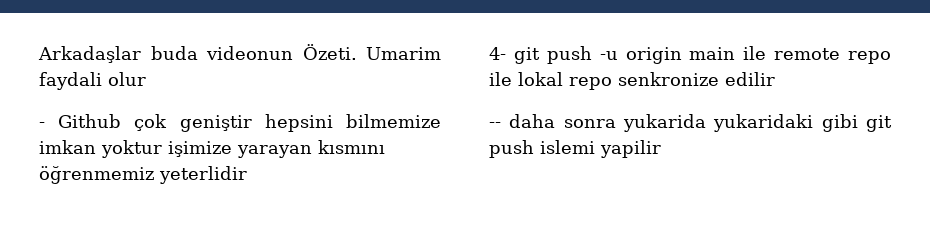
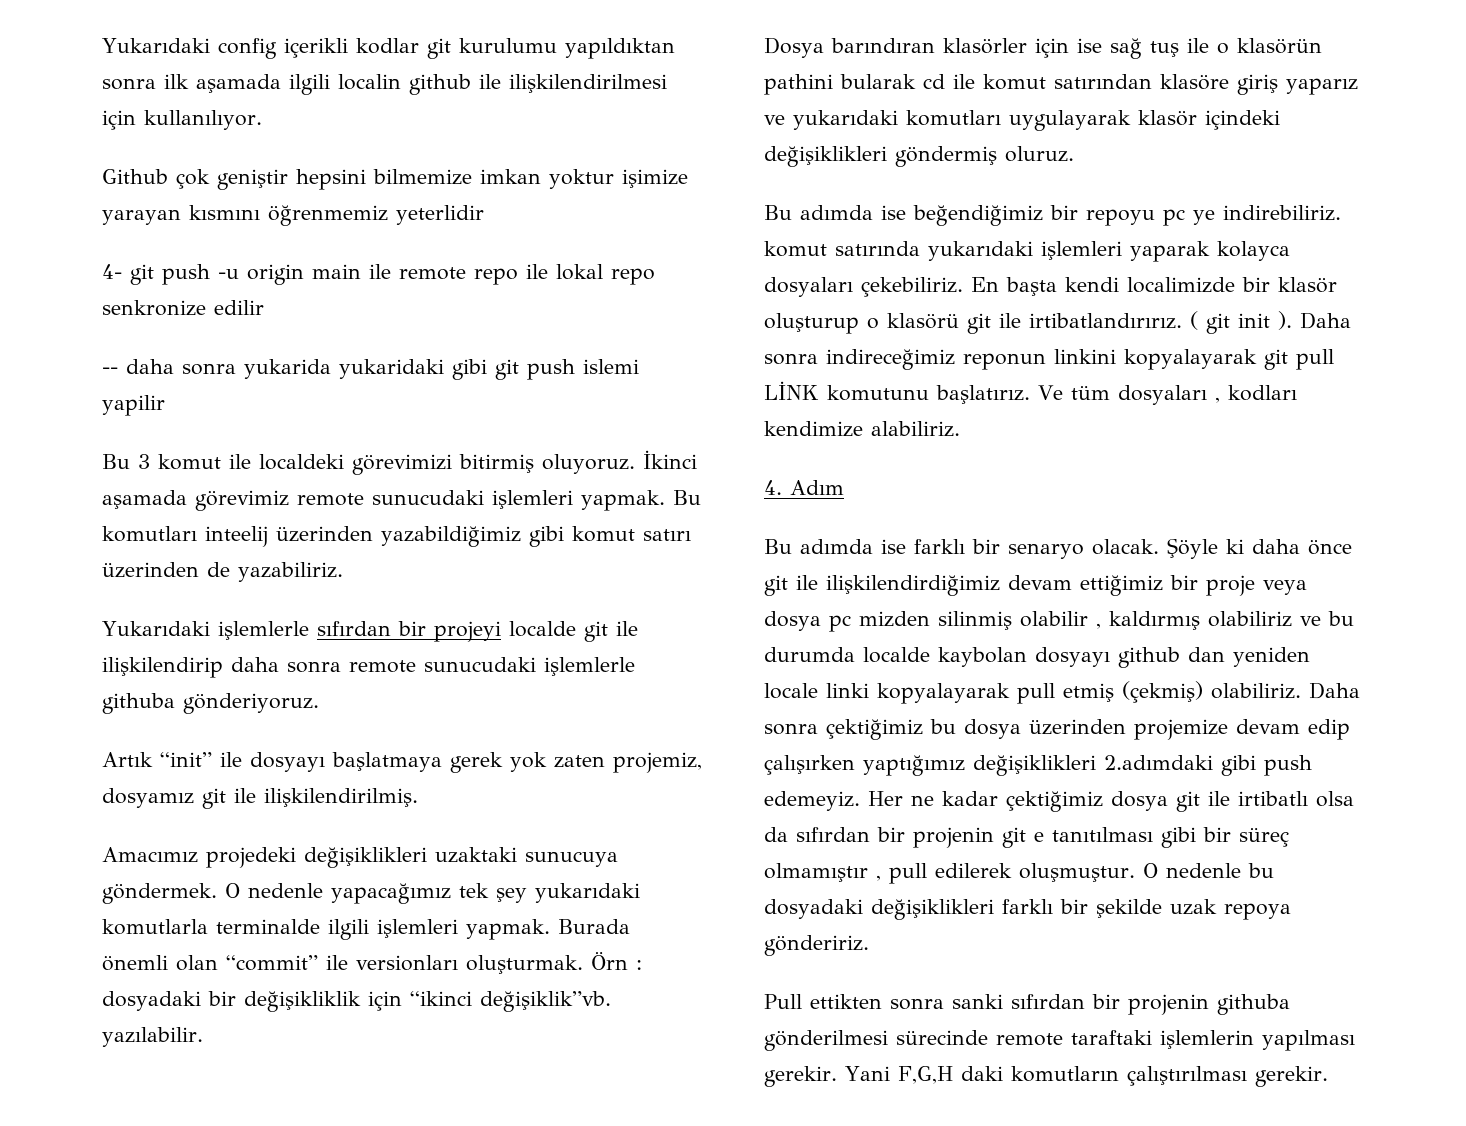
- Arkadaşlar buda videonun Özeti. Umarim faydali olur
- - Github çok geniştir hepsini bilmemize imkan yoktur işimize yarayan kısmını öğrenmemiz yeterlidir
+ Yukarıdaki config içerikli kodlar git kurulumu yapıldıktan sonra ilk aşamada ilgili localin github ile ilişkilendirilmesi için kullanılıyor.
+ Github çok geniştir hepsini bilmemize imkan yoktur işimize yarayan kısmını öğrenmemiz yeterlidir
+ Bu 3 komut ile localdeki görevimizi bitirmiş oluyoruz. İkinci aşamada görevimiz remote sunucudaki işlemleri yapmak. Bu komutları inteelij üzerinden yazabildiğimiz gibi komut satırı üzerinden de yazabiliriz.
+ Yukarıdaki işlemlerle sıfırdan bir projeyi localde git ile ilişkilendirip daha sonra remote sunucudaki işlemlerle githuba gönderiyoruz.
+ Artık “init” ile dosyayı başlatmaya gerek yok zaten projemiz, dosyamız git ile ilişkilendirilmiş.
+ Amacımız projedeki değişiklikleri uzaktaki sunucuya göndermek. O nedenle yapacağımız tek şey yukarıdaki komutlarla terminalde ilgili işlemleri yapmak. Burada önemli olan “commit” ile versionları oluşturmak. Örn : dosyadaki bir değişikliklik için “ikinci değişiklik”vb. yazılabilir.
+ Dosya barındıran klasörler için ise sağ tuş ile o klasörün pathini bularak cd ile komut satırından klasöre giriş yaparız ve yukarıdaki komutları uygulayarak klasör içindeki değişiklikleri göndermiş oluruz.
+ Bu adımda ise beğendiğimiz bir repoyu pc ye indirebiliriz. komut satırında yukarıdaki işlemleri yaparak kolayca dosyaları çekebiliriz. En başta kendi localimizde bir klasör oluşturup o klasörü git ile irtibatlandırırız. ( git init ). Daha sonra indireceğimiz reponun linkini kopyalayarak git pull LİNK komutunu başlatırız. Ve tüm dosyaları , kodları kendimize alabiliriz.
+ 4. Adım
+ Bu adımda ise farklı bir senaryo olacak. Şöyle ki daha önce git ile ilişkilendirdiğimiz devam ettiğimiz bir proje veya dosya pc mizden silinmiş olabilir , kaldırmış olabiliriz ve bu durumda localde kaybolan dosyayı github dan yeniden locale linki kopyalayarak pull etmiş (çekmiş) olabiliriz. Daha sonra çektiğimiz bu dosya üzerinden projemize devam edip çalışırken yaptığımız değişiklikleri 2.adımdaki gibi push edemeyiz. Her ne kadar çektiğimiz dosya git ile irtibatlı olsa da sıfırdan bir projenin git e tanıtılması gibi bir süreç olmamıştır , pull edilerek oluşmuştur. O nedenle bu dosyadaki değişiklikleri farklı bir şekilde uzak repoya göndeririz.
+ Pull ettikten sonra sanki sıfırdan bir projenin githuba gönderilmesi sürecinde remote taraftaki işlemlerin yapılması gerekir. Yani F,G,H daki komutların çalıştırılması gerekir.

